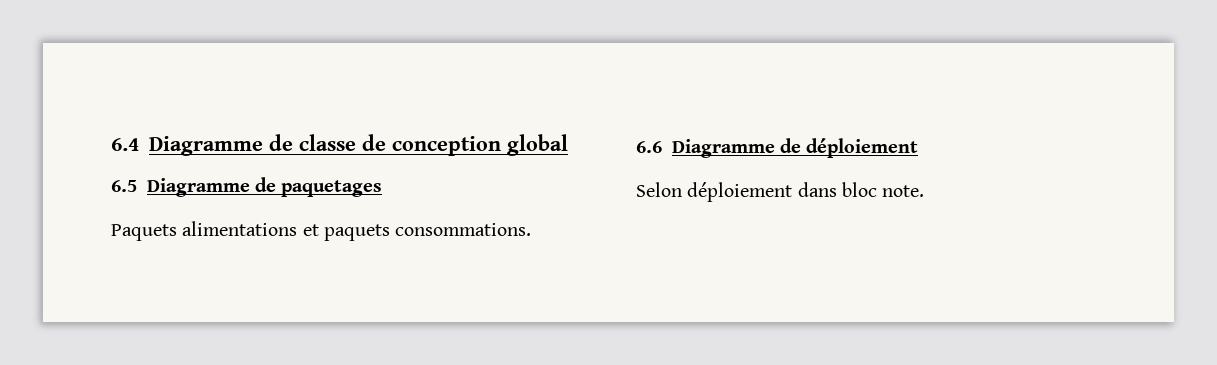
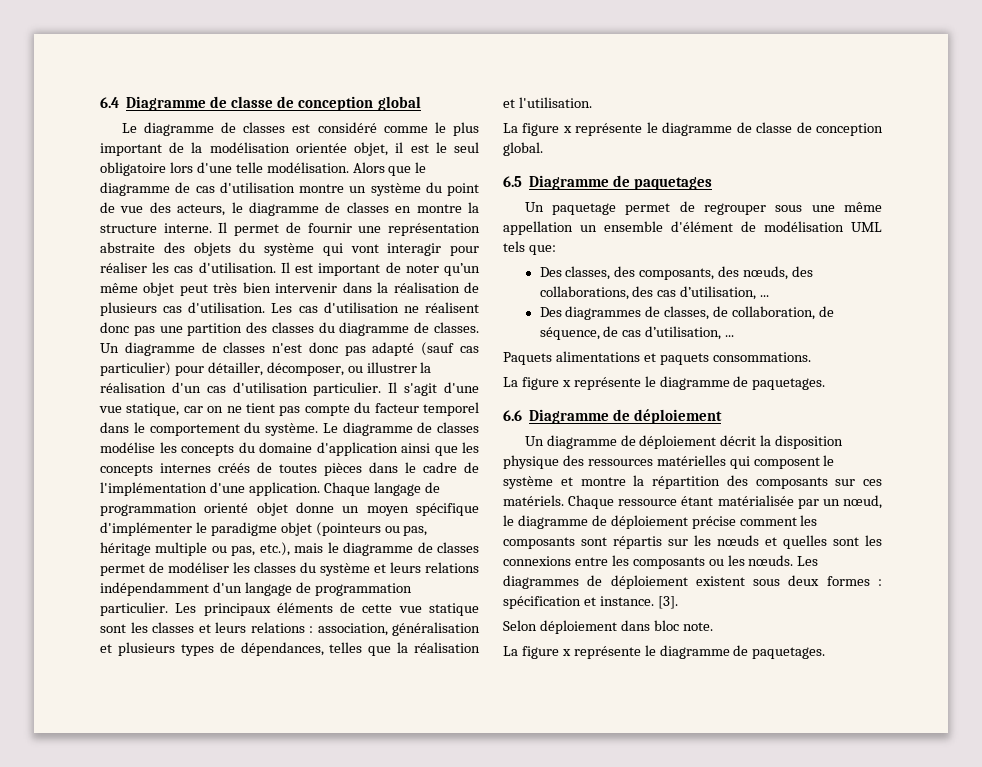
+ Le diagramme de classes est considéré comme le plus important de la modélisation orientée objet, il est le seul obligatoire lors d'une telle modélisation. Alors que le diagramme de cas d'utilisation montre un système du point de vue des acteurs, le diagramme de classes en montre la structure interne. Il permet de fournir une représentation abstraite des objets du système qui vont interagir pour réaliser les cas d'utilisation. Il est important de noter qu’un même objet peut très bien intervenir dans la réalisation de plusieurs cas d'utilisation. Les cas d'utilisation ne réalisent donc pas une partition des classes du diagramme de classes. Un diagramme de classes n'est donc pas adapté (sauf cas particulier) pour détailler, décomposer, ou illustrer la réalisation d'un cas d'utilisation particulier. Il s'agit d'une vue statique, car on ne tient pas compte du facteur temporel dans le comportement du système. Le diagramme de classes modélise les concepts du domaine d'application ainsi que les concepts internes créés de toutes pièces dans le cadre de l'implémentation d'une application. Chaque langage de programmation orienté objet donne un moyen spécifique d'implémenter le paradigme objet (pointeurs ou pas, héritage multiple ou pas, etc.), mais le diagramme de classes permet de modéliser les classes du système et leurs relations indépendamment d'un langage de programmation particulier. Les principaux éléments de cette vue statique sont les classes et leurs relations : association, généralisation et plusieurs types de dépendances, telles que la réalisation et l'utilisation.
+ La figure x représente le diagramme de classe de conception global.
  6.5 Diagramme de paquetages
+ Un paquetage permet de regrouper sous une même appellation un ensemble d'élément de modélisation UML tels que:
+ Des classes, des composants, des nœuds, des collaborations, des cas d’utilisation, ...
+ Des diagrammes de classes, de collaboration, de séquence, de cas d’utilisation, ...
  Paquets alimentations et paquets consommations.
+ La figure x représente le diagramme de paquetages.
  6.6 Diagramme de déploiement
+ Un diagramme de déploiement décrit la disposition physique des ressources matérielles qui composent le système et montre la répartition des composants sur ces matériels. Chaque ressource étant matérialisée par un nœud, le diagramme de déploiement précise comment les composants sont répartis sur les nœuds et quelles sont les connexions entre les composants ou les nœuds. Les diagrammes de déploiement existent sous deux formes : spécification et instance. [3].
  Selon déploiement dans bloc note.
+ La figure x représente le diagramme de paquetages.

